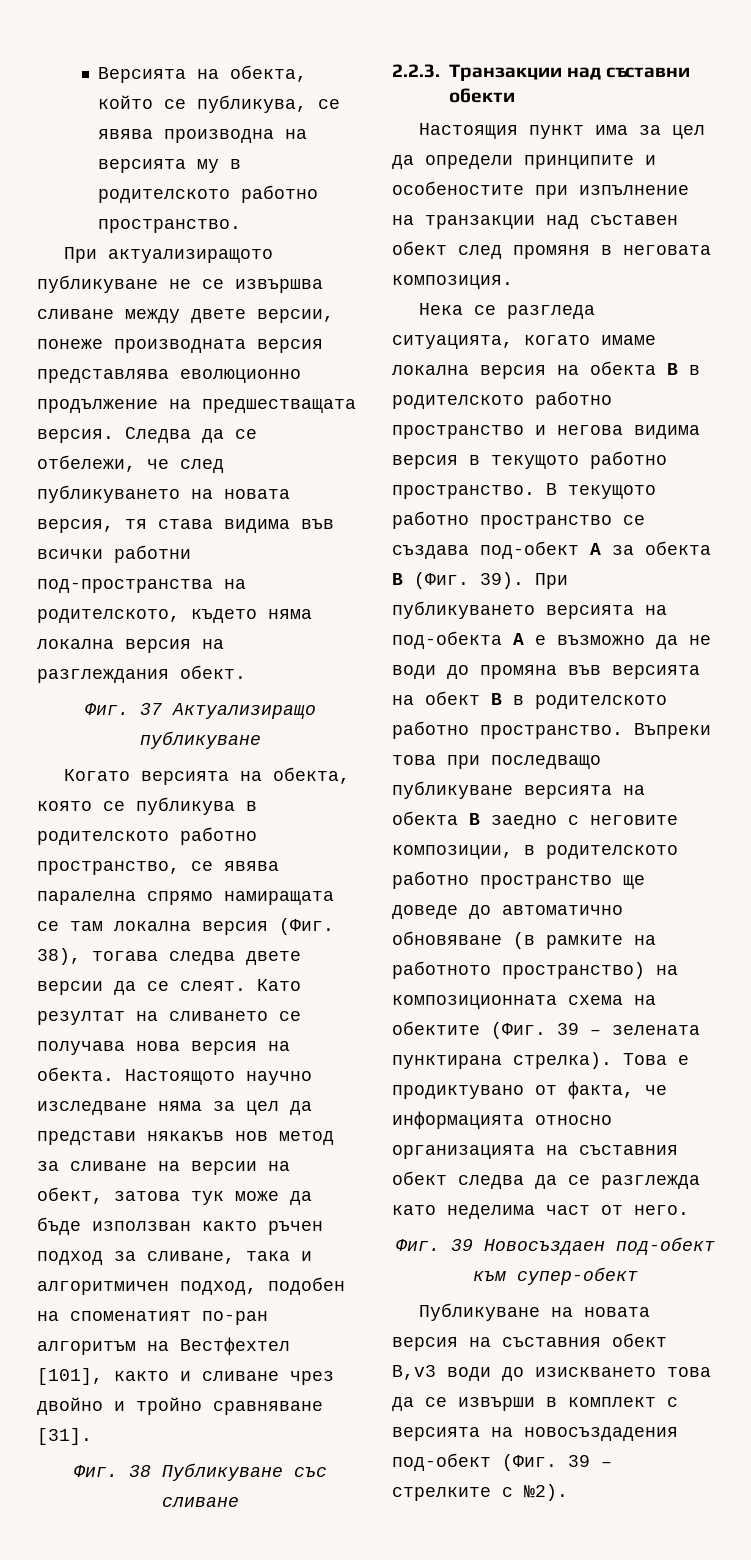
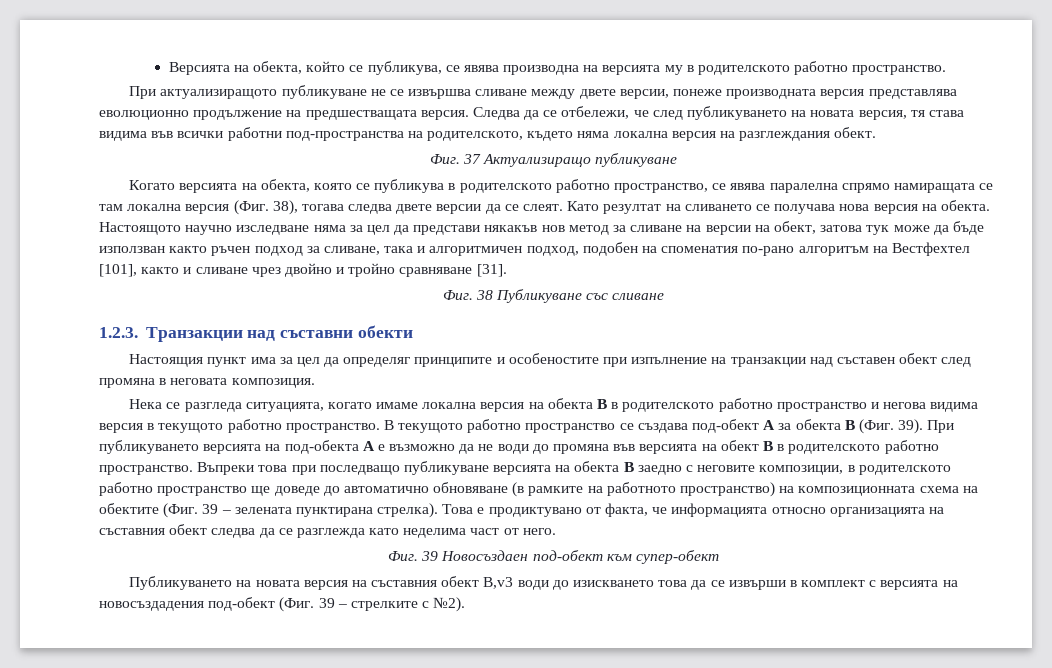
- Настоящото научно изследване няма за цел да представи някакъв нов метод за сливане на версии на обект, затова тук може да бъде използван както ръчен подход за сливане, така и алгоритмичен подход, подобен на споменатият по-ран алгоритъм на Вестфехтел [101], както и сливане чрез двойно и тройно сравняване [31].
+ Настоящото научно изследване няма за цел да представи някакъв нов метод за сливане на версии на обект, затова тук може да бъде използван както ръчен подход за сливане, така и алгоритмичен подход, подобен на споменатия по-рано алгоритъм на Вестфехтел [101], както и сливане чрез двойно и тройно сравняване [31].
- 2.2.3. Транзакции над съставни обекти
+ 1.2.3. Транзакции над съставни обекти
- Настоящия пункт има за цел да определи принципите и особеностите при изпълнение на транзакции над съставен обект след промяня в неговата композиция.
+ Настоящия пункт има за цел да определяг принципите и особеностите при изпълнение на транзакции над съставен обект след промяна в неговата композиция.
- Публикуване на новата версия на съставния обект B,v3 води до изискването това да се извърши в комплект с версията на новосъздадения под-обект (Фиг. 39 – стрелките с №2).
+ Публикуването на новата версия на съставния обект B,v3 води до изискването това да се извърши в комплект с версията на новосъздадения под-обект (Фиг. 39 – стрелките с №2).

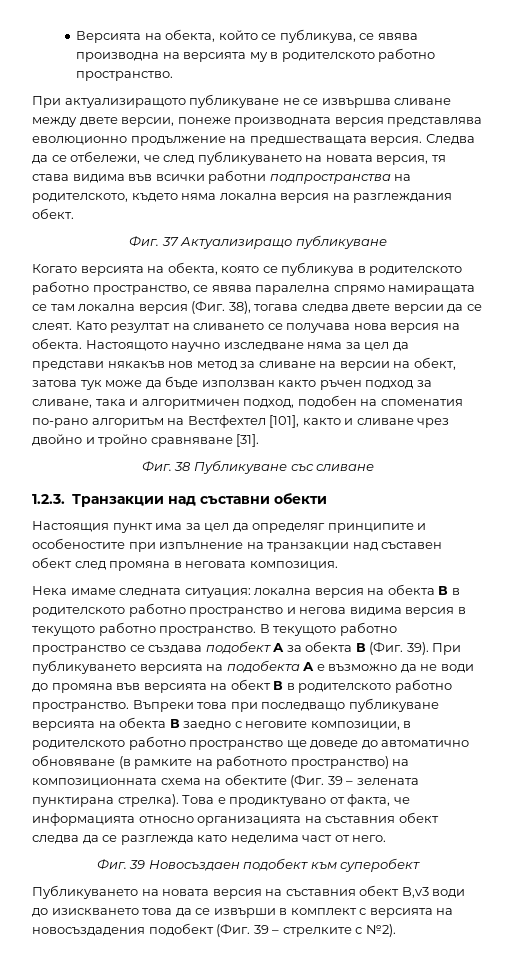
- Следва да се отбележи, че след публикуването на новата версия, тя става видима във всички работни под-пространства на родителското, където няма локална версия на разглеждания обект.
+ Следва да се отбележи, че след публикуването на новата версия, тя става видима във всички работни подпространства на родителското, където няма локална версия на разглеждания обект.
- Нека се разгледа ситуацията, когато имаме локална версия на обекта В в родителското работно пространство и негова видима версия в текущото работно пространство.
+ Нека имаме следната ситуация: локална версия на обекта В в родителското работно пространство и негова видима версия в текущото работно пространство.
- В текущото работно пространство се създава под-обект А за обекта В (Фиг. 39).
+ В текущото работно пространство се създава подобект А за обекта В (Фиг. 39).
- При публикуването версията на под-обекта А е възможно да не води до промяна във версията на обект В в родителското работно пространство.
+ При публикуването версията на подобекта А е възможно да не води до промяна във версията на обект В в родителското работно пространство.
- Фиг. 39 Новосъздаен под-обект към супер-обект
+ Фиг. 39 Новосъздаен подобект към суперобект
- Публикуването на новата версия на съставния обект B,v3 води до изискването това да се извърши в комплект с версията на новосъздадения под-обект (Фиг. 39 – стрелките с №2).
+ Публикуването на новата версия на съставния обект B,v3 води до изискването това да се извърши в комплект с версията на новосъздадения подобект (Фиг. 39 – стрелките с №2).

